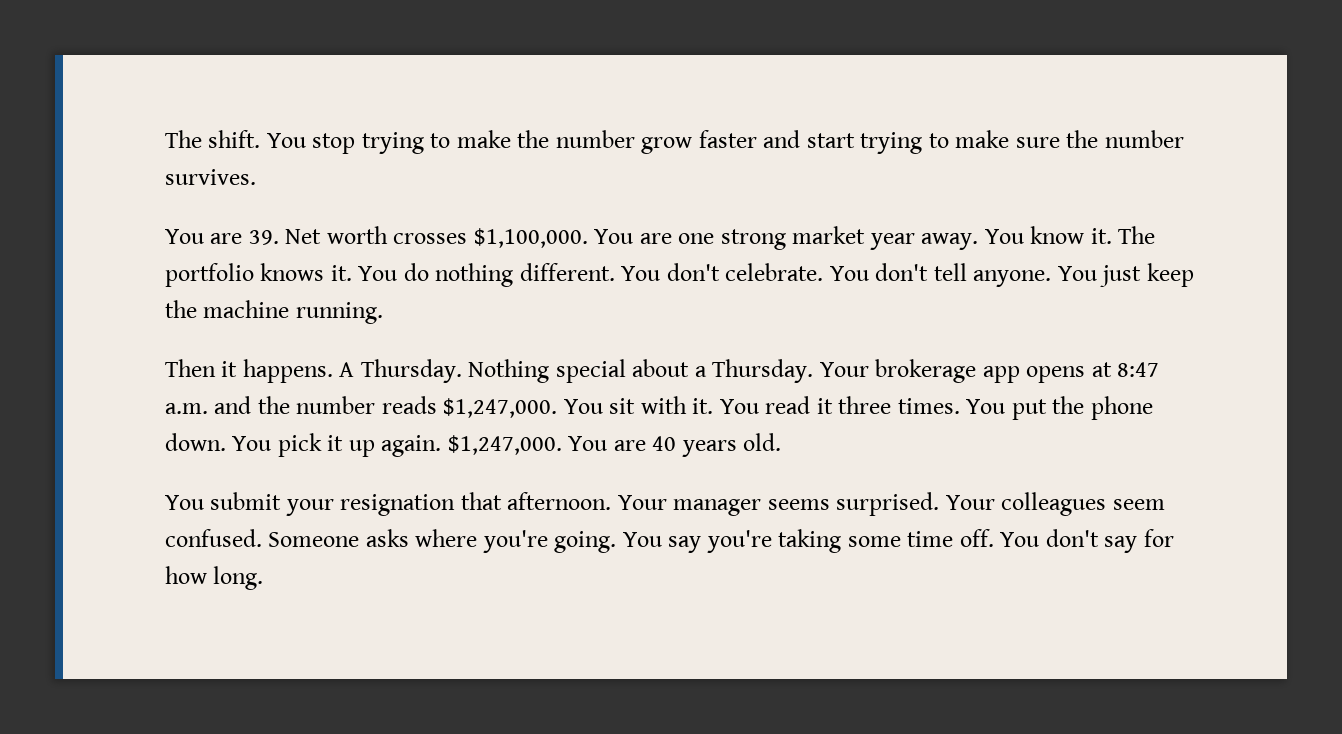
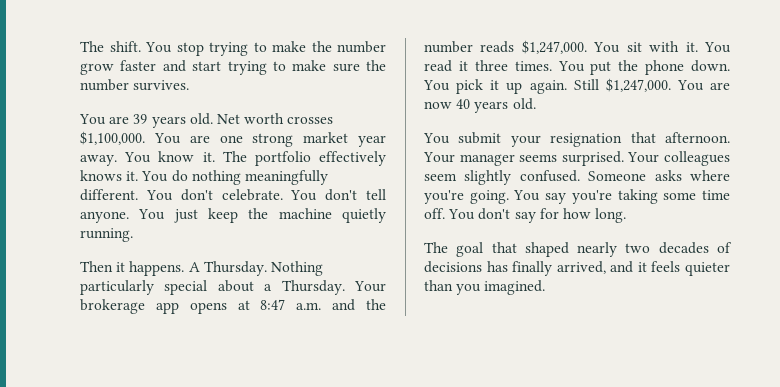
- You are 39. Net worth crosses $1,100,000.
+ You are 39 years old. Net worth crosses $1,100,000.
- The portfolio knows it.
+ The portfolio effectively knows it.
- You do nothing different.
+ You do nothing meaningfully different.
- You just keep the machine running.
+ You just keep the machine quietly running.
- Nothing special about a Thursday.
+ Nothing particularly special about a Thursday.
- You pick it up again. $1,247,000.
+ You pick it up again. Still $1,247,000.
- You are 40 years old.
+ You are now 40 years old.
- Your colleagues seem confused.
+ Your colleagues seem slightly confused.
+ The goal that shaped nearly two decades of decisions has finally arrived, and it feels quieter than you imagined.

